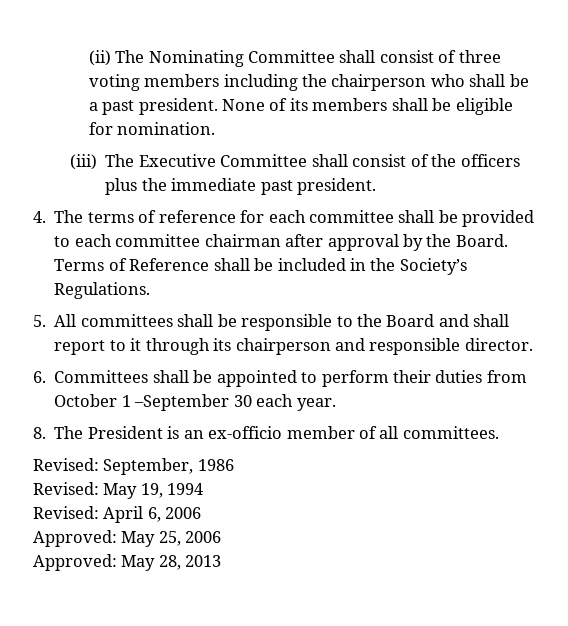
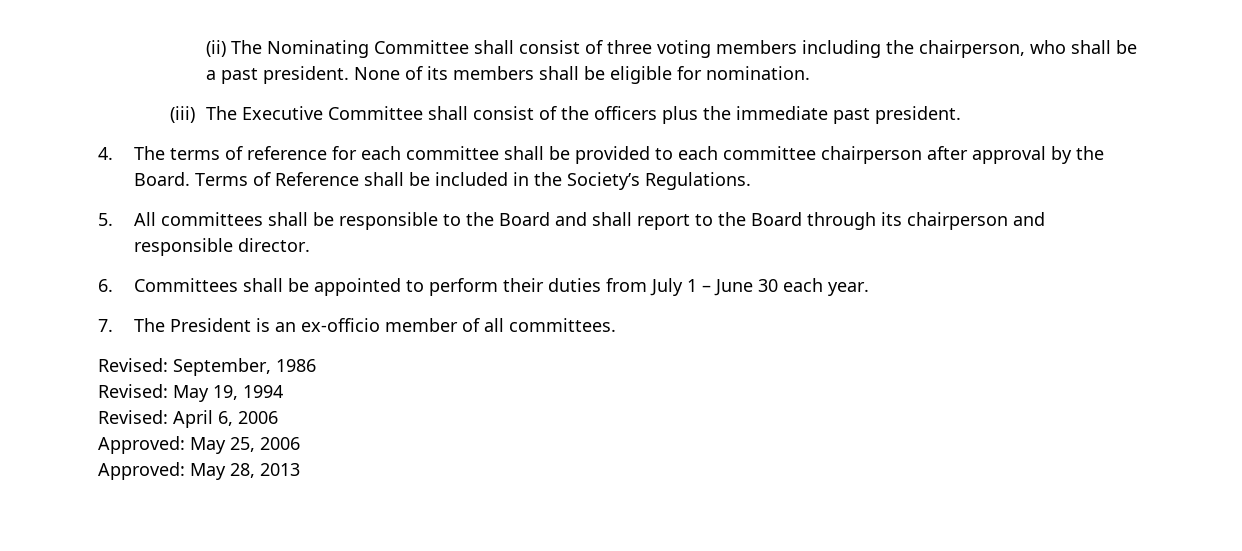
- (ii) The Nominating Committee shall consist of three voting members including the chairperson who shall be a past president.
+ (ii) The Nominating Committee shall consist of three voting members including the chairperson, who shall be a past president.
- 4. The terms of reference for each committee shall be provided to each committee chairman after approval by the Board.
+ 4. The terms of reference for each committee shall be provided to each committee chairperson after approval by the Board.
- 5. All committees shall be responsible to the Board and shall report to it through its chairperson and responsible director.
+ 5. All committees shall be responsible to the Board and shall report to the Board through its chairperson and responsible director.
- 6. Committees shall be appointed to perform their duties from October 1 –September 30 each year.
+ 6. Committees shall be appointed to perform their duties from July 1 – June 30 each year.
- 8. The President is an ex-officio member of all committees.
+ 7. The President is an ex-officio member of all committees.

